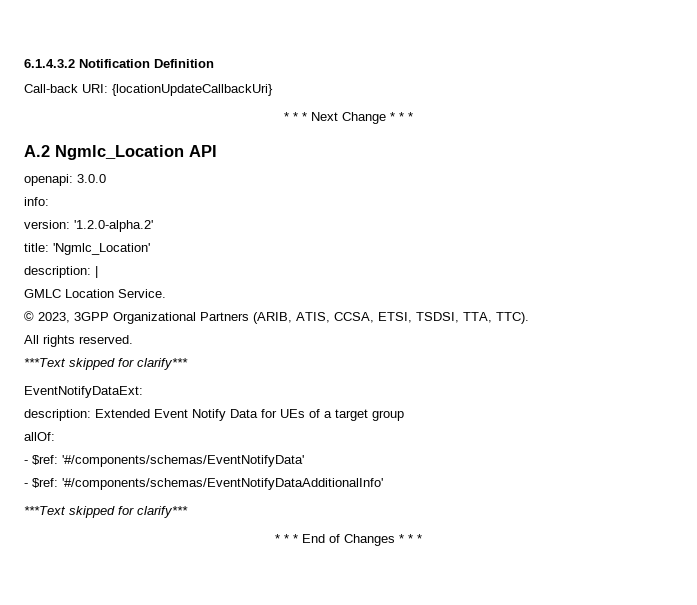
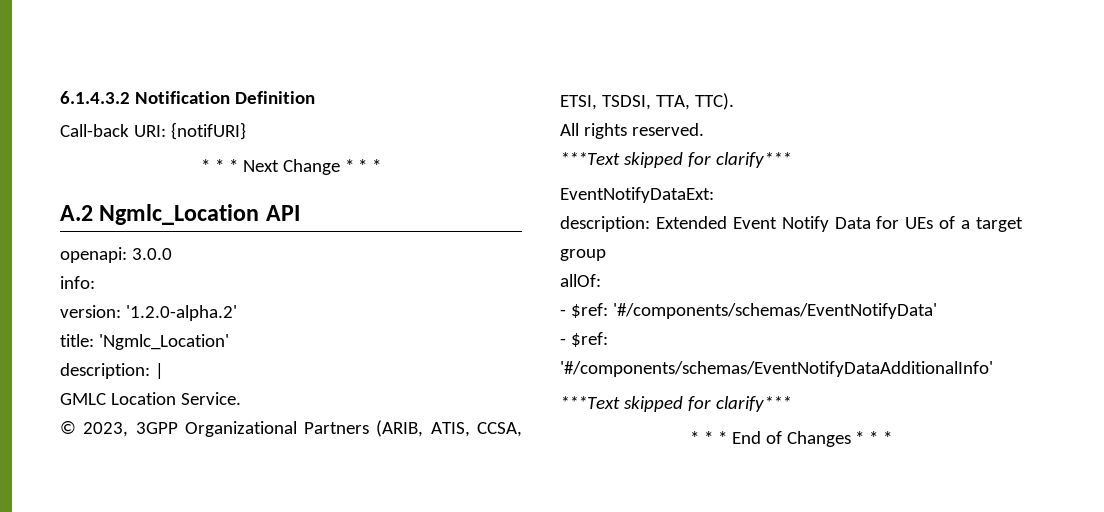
- Call-back URI: {locationUpdateCallbackUri}
+ Call-back URI: {notifURI}

